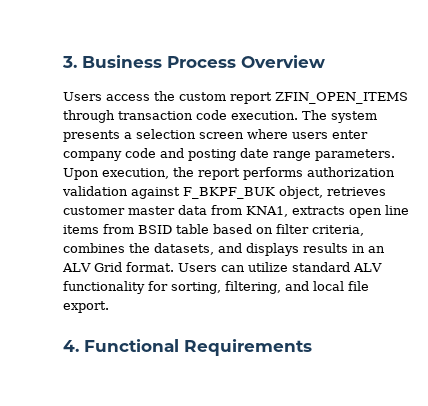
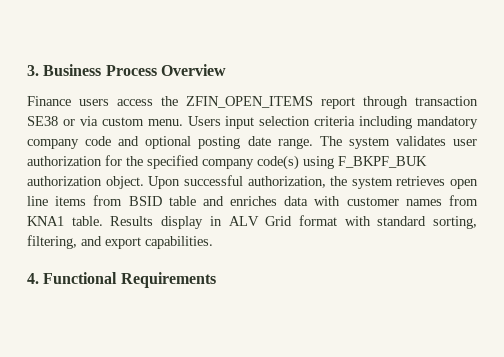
- Users access the custom report ZFIN_OPEN_ITEMS through transaction code execution. The system presents a selection screen where users enter company code and posting date range parameters. Upon execution, the report performs authorization validation against F_BKPF_BUK object, retrieves customer master data from KNA1, extracts open line items from BSID table based on filter criteria, combines the datasets, and displays results in an ALV Grid format. Users can utilize standard ALV functionality for sorting, filtering, and local file export.
+ Finance users access the ZFIN_OPEN_ITEMS report through transaction SE38 or via custom menu. Users input selection criteria including mandatory company code and optional posting date range. The system validates user authorization for the specified company code(s) using F_BKPF_BUK authorization object. Upon successful authorization, the system retrieves open line items from BSID table and enriches data with customer names from KNA1 table. Results display in ALV Grid format with standard sorting, filtering, and export capabilities.

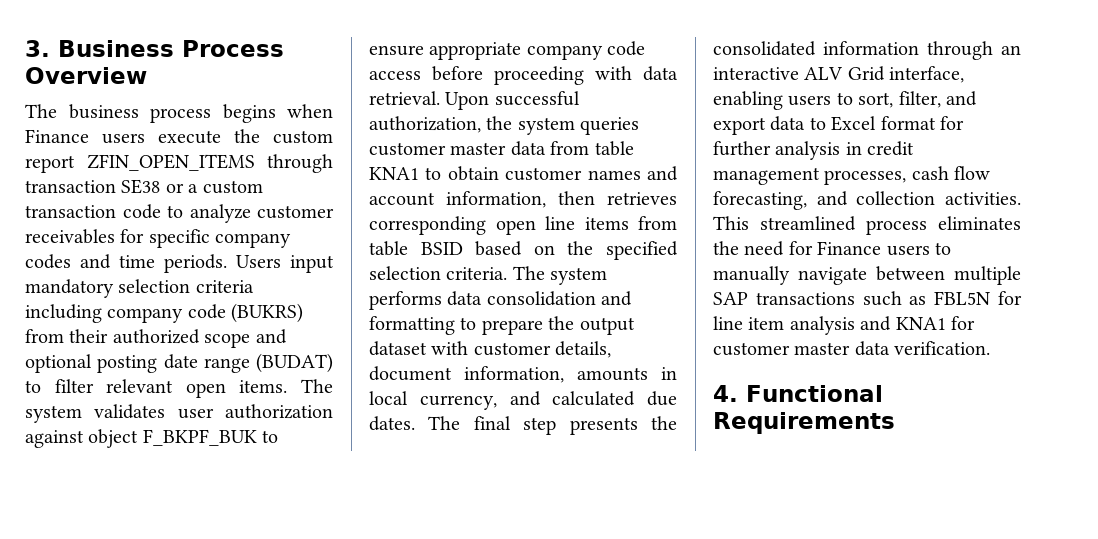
- Finance users access the ZFIN_OPEN_ITEMS report through transaction SE38 or via custom menu.
+ The business process begins when Finance users execute the custom report ZFIN_OPEN_ITEMS through transaction SE38 or a custom transaction code to analyze customer receivables for specific company codes and time periods.
- Users input selection criteria including mandatory company code and optional posting date range.
+ Users input mandatory selection criteria including company code (BUKRS) from their authorized scope and optional posting date range (BUDAT) to filter relevant open items.
- The system validates user authorization for the specified company code(s) using F_BKPF_BUK authorization object.
+ The system validates user authorization against object F_BKPF_BUK to ensure appropriate company code access before proceeding with data retrieval.
- Upon successful authorization, the system retrieves open line items from BSID table and enriches data with customer names from KNA1 table. Results display in ALV Grid format with standard sorting, filtering, and export capabilities.
+ Upon successful authorization, the system queries customer master data from table KNA1 to obtain customer names and account information, then retrieves corresponding open line items from table BSID based on the specified selection criteria. The system performs data consolidation and formatting to prepare the output dataset with customer details, document information, amounts in local currency, and calculated due dates. The final step presents the consolidated information through an interactive ALV Grid interface, enabling users to sort, filter, and export data to Excel format for further analysis in credit management processes, cash flow forecasting, and collection activities. This streamlined process eliminates the need for Finance users to manually navigate between multiple SAP transactions such as FBL5N for line item analysis and KNA1 for customer master data verification.

